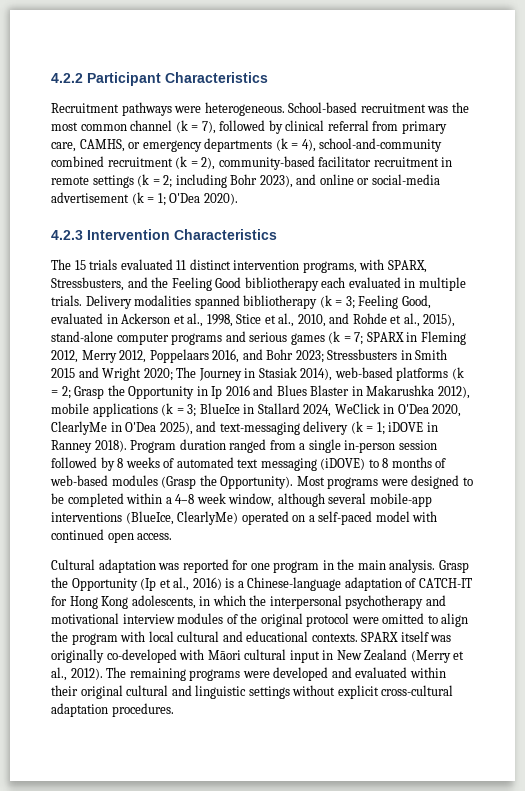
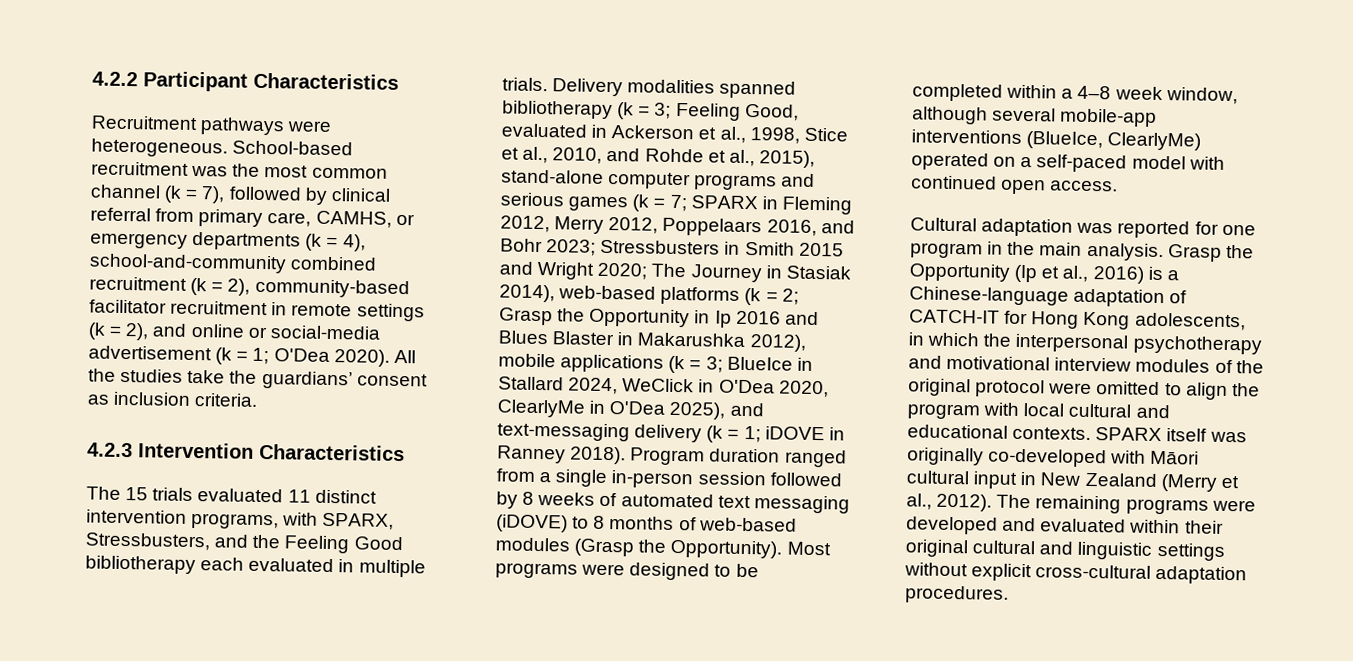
- School-based recruitment was the most common channel (k = 7), followed by clinical referral from primary care, CAMHS, or emergency departments (k = 4), school-and-community combined recruitment (k = 2), community-based facilitator recruitment in remote settings (k = 2; including Bohr 2023), and online or social-media advertisement (k = 1; O'Dea 2020).
+ School-based recruitment was the most common channel (k = 7), followed by clinical referral from primary care, CAMHS, or emergency departments (k = 4), school-and-community combined recruitment (k = 2), community-based facilitator recruitment in remote settings (k = 2), and online or social-media advertisement (k = 1; O'Dea 2020). All the studies take the guardians’ consent as inclusion criteria.

